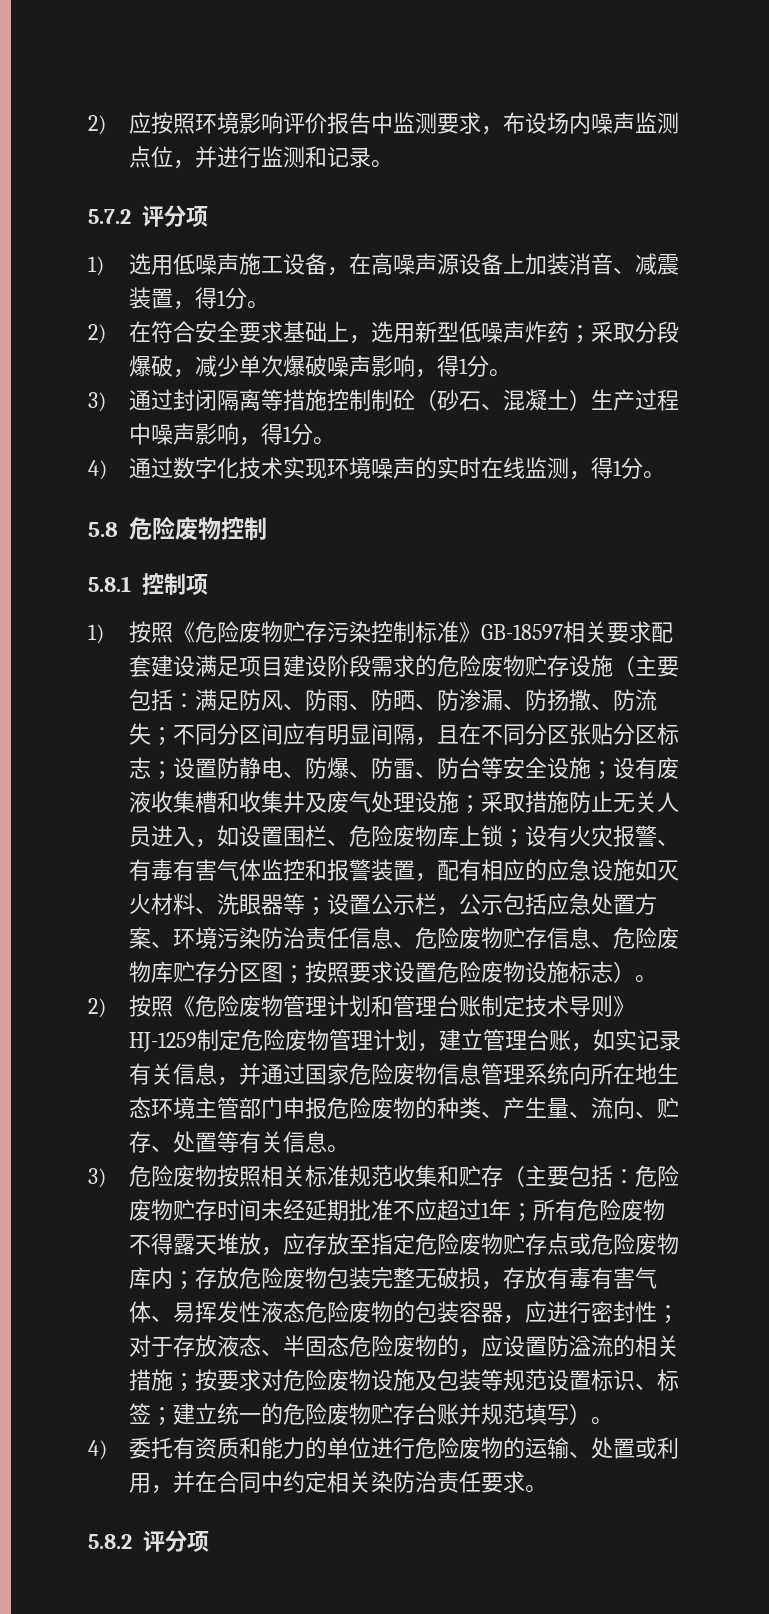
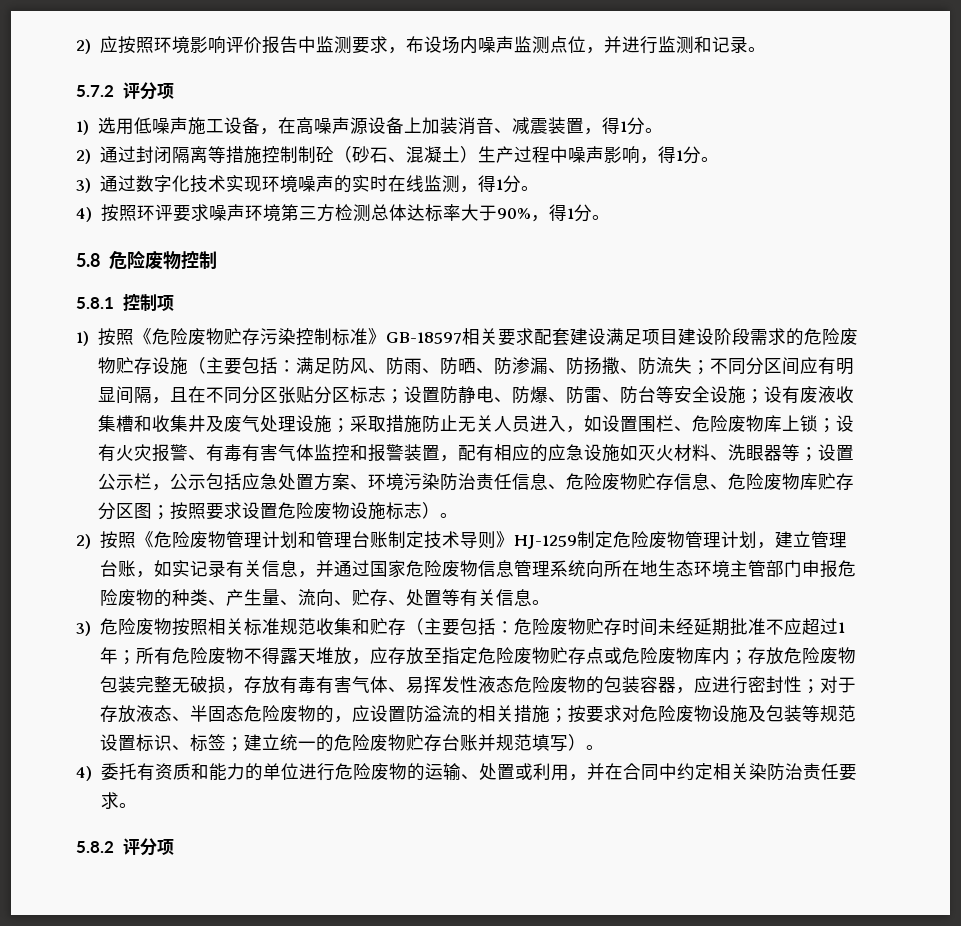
- 2)在符合安全要求基础上，选用新型低噪声炸药；采取分段爆破，减少单次爆破噪声影响，得1分。
- 3)通过封闭隔离等措施控制制砼（砂石、混凝土）生产过程中噪声影响，得1分。
+ 2)通过封闭隔离等措施控制制砼（砂石、混凝土）生产过程中噪声影响，得1分。
- 4)通过数字化技术实现环境噪声的实时在线监测，得1分。
+ 3)通过数字化技术实现环境噪声的实时在线监测，得1分。
+ 4)按照环评要求噪声环境第三方检测总体达标率大于90%，得1分。

